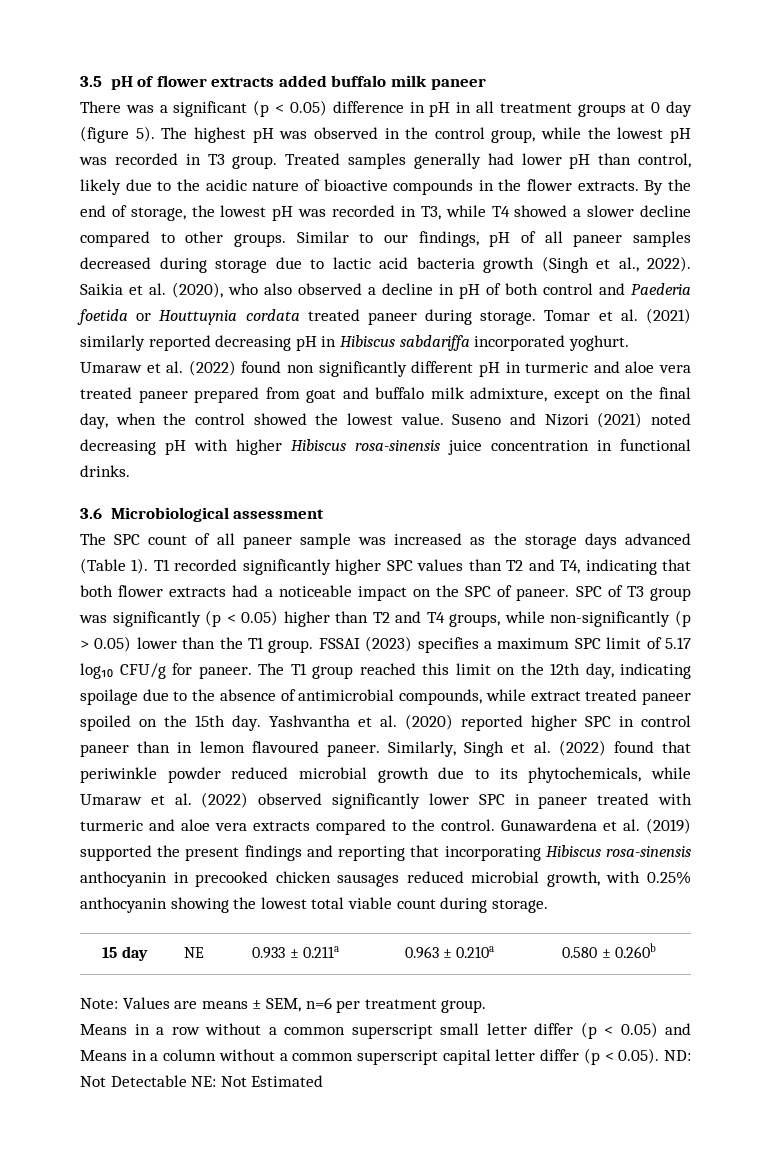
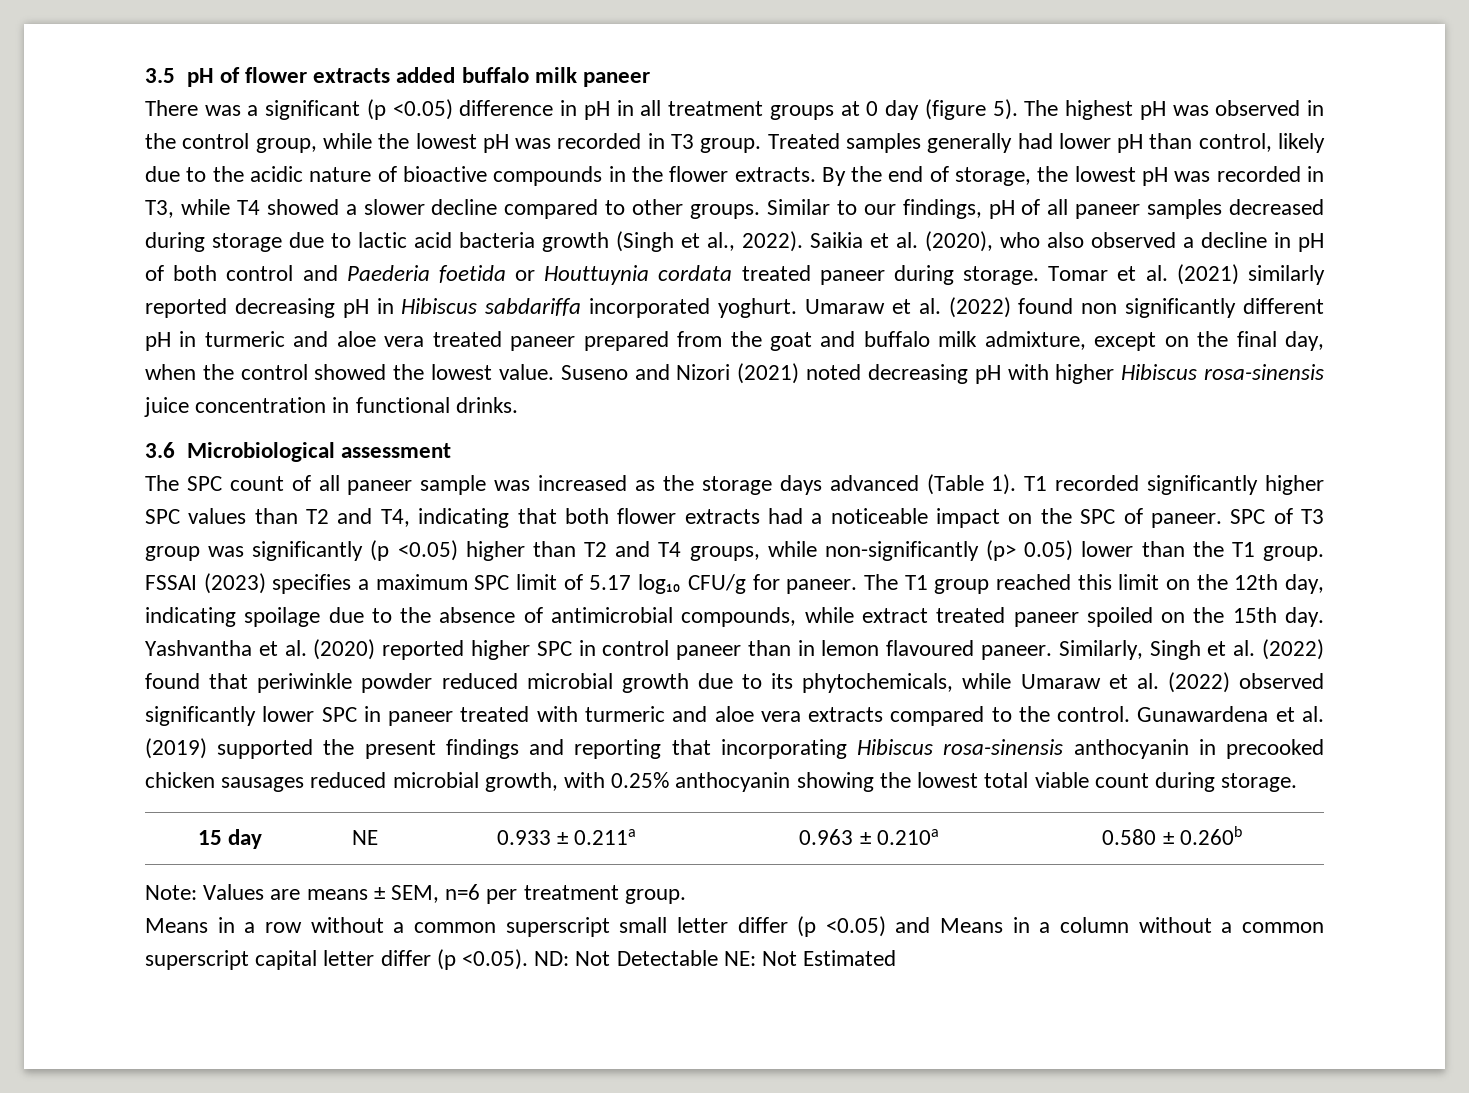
- There was a significant (p < 0.05) difference in pH in all treatment groups at 0 day (figure 5).
+ There was a significant (p <0.05) difference in pH in all treatment groups at 0 day (figure 5).
- Umaraw et al. (2022) found non significantly different pH in turmeric and aloe vera treated paneer prepared from goat and buffalo milk admixture, except on the final day, when the control showed the lowest value.
+ Umaraw et al. (2022) found non significantly different pH in turmeric and aloe vera treated paneer prepared from the goat and buffalo milk admixture, except on the final day, when the control showed the lowest value.
- SPC of T3 group was significantly (p < 0.05) higher than T2 and T4 groups, while non-significantly (p > 0.05) lower than the T1 group.
+ SPC of T3 group was significantly (p <0.05) higher than T2 and T4 groups, while non-significantly (p> 0.05) lower than the T1 group.
- Means in a row without a common superscript small letter differ (p < 0.05) and Means in a column without a common superscript capital letter differ (p < 0.05). ND: Not Detectable NE: Not Estimated
+ Means in a row without a common superscript small letter differ (p <0.05) and Means in a column without a common superscript capital letter differ (p <0.05). ND: Not Detectable NE: Not Estimated

